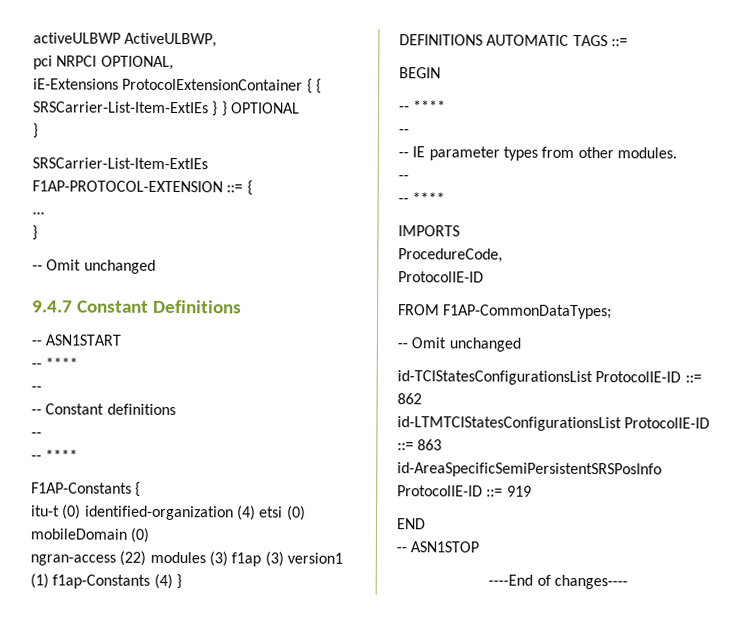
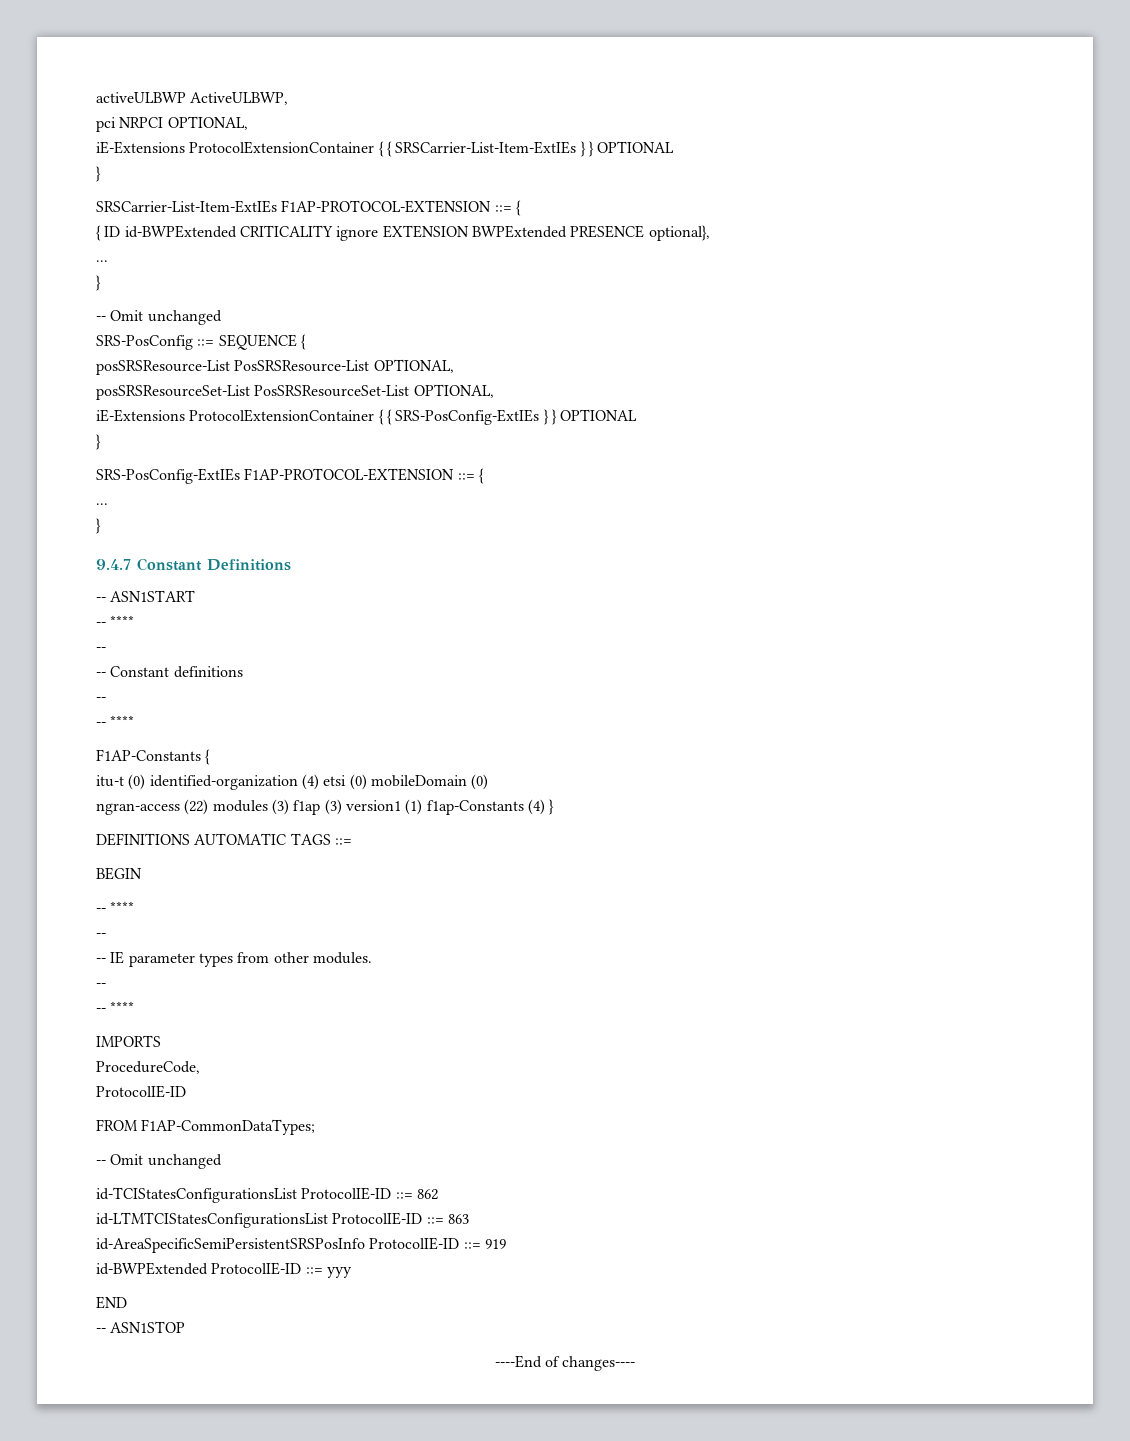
+ { ID id-BWPExtended CRITICALITY ignore EXTENSION BWPExtended PRESENCE optional},
+ SRS-PosConfig ::= SEQUENCE {
+ posSRSResource-List PosSRSResource-List OPTIONAL,
+ posSRSResourceSet-List PosSRSResourceSet-List OPTIONAL,
+ iE-Extensions ProtocolExtensionContainer { { SRS-PosConfig-ExtIEs } } OPTIONAL
+ }
+ SRS-PosConfig-ExtIEs F1AP-PROTOCOL-EXTENSION ::= {
+ ...
+ }
+ id-BWPExtended ProtocolIE-ID ::= yyy

